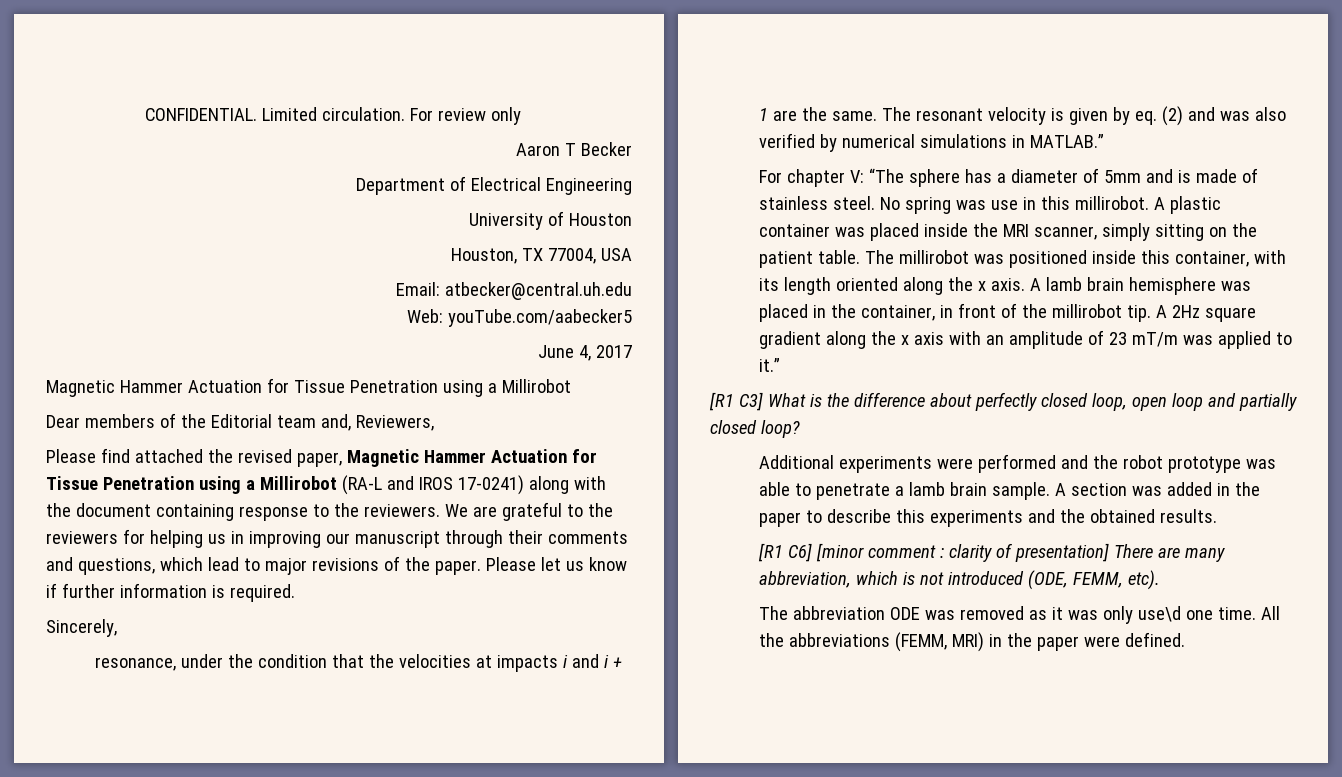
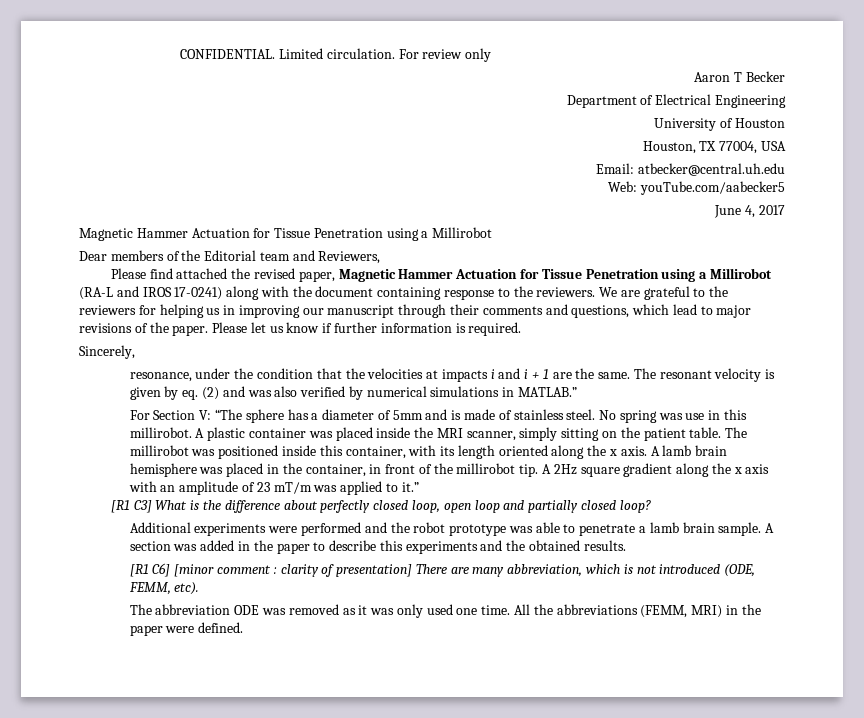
- Dear members of the Editorial team and, Reviewers,
+ Dear members of the Editorial team and Reviewers,
- For chapter V: “The sphere has a diameter of 5mm and is made of stainless steel.
+ For Section V: “The sphere has a diameter of 5mm and is made of stainless steel.
- The abbreviation ODE was removed as it was only use\d one time.
+ The abbreviation ODE was removed as it was only used one time.

